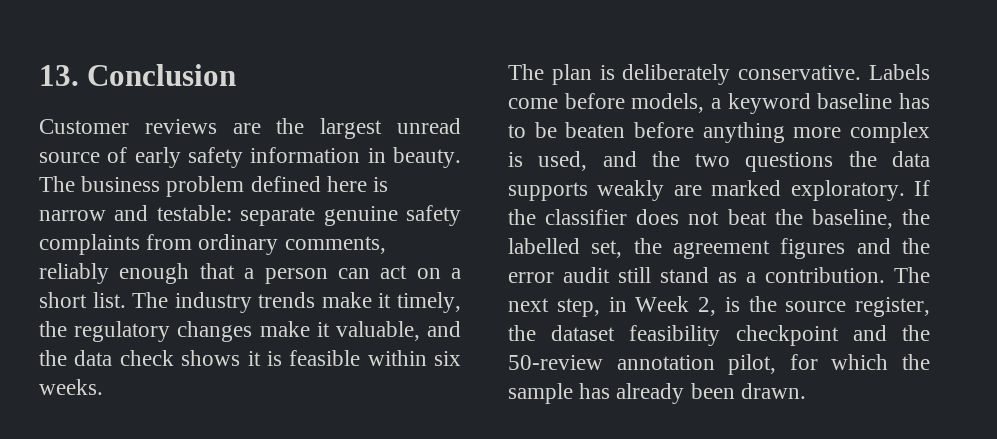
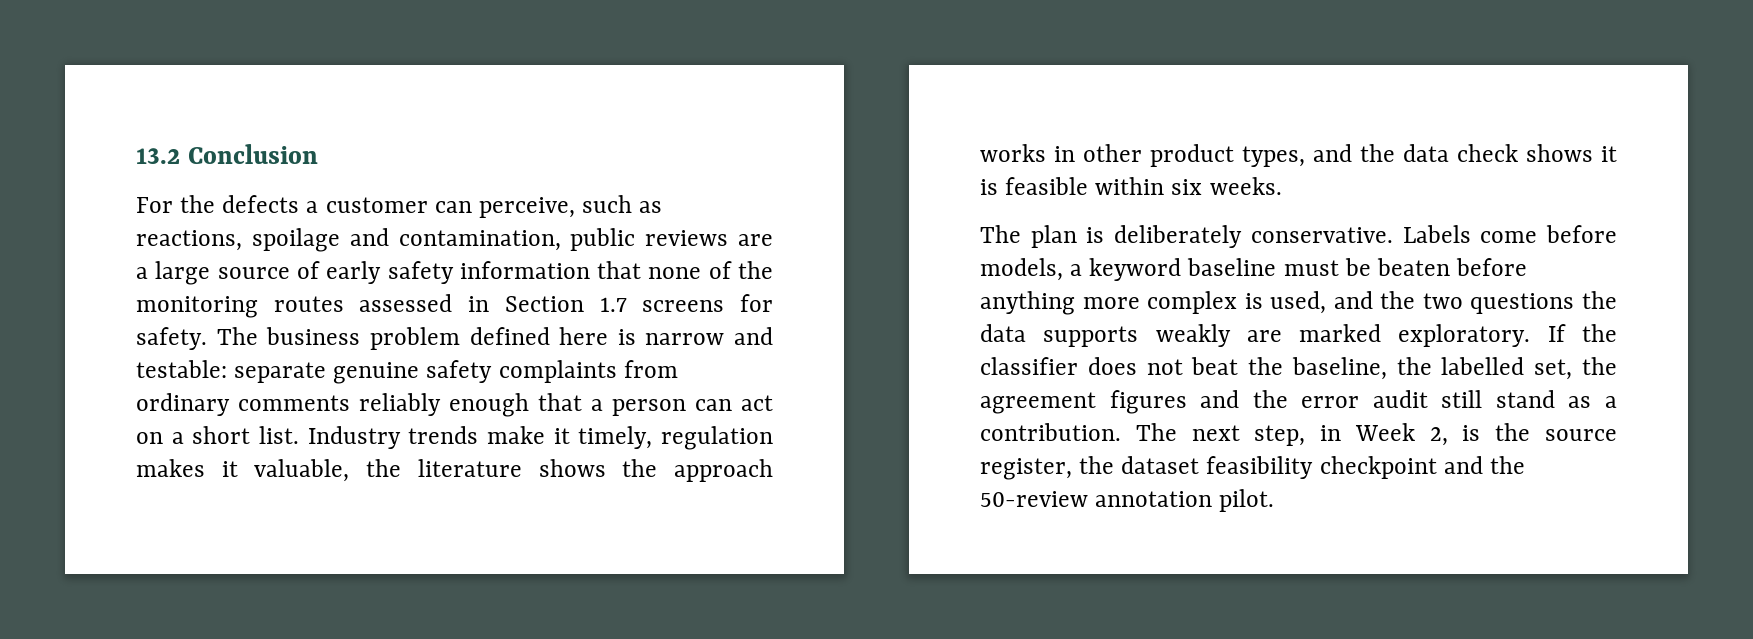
- 13. Conclusion
+ 13.2 Conclusion
- Customer reviews are the largest unread source of early safety information in beauty.
+ For the defects a customer can perceive, such as reactions, spoilage and contamination, public reviews are a large source of early safety information that none of the monitoring routes assessed in Section 1.7 screens for safety.
- The business problem defined here is narrow and testable: separate genuine safety complaints from ordinary comments, reliably enough that a person can act on a short list.
+ The business problem defined here is narrow and testable: separate genuine safety complaints from ordinary comments reliably enough that a person can act on a short list.
- The industry trends make it timely, the regulatory changes make it valuable, and the data check shows it is feasible within six weeks.
+ Industry trends make it timely, regulation makes it valuable, the literature shows the approach works in other product types, and the data check shows it is feasible within six weeks.
- Labels come before models, a keyword baseline has to be beaten before anything more complex is used, and the two questions the data supports weakly are marked exploratory.
+ Labels come before models, a keyword baseline must be beaten before anything more complex is used, and the two questions the data supports weakly are marked exploratory.
- The next step, in Week 2, is the source register, the dataset feasibility checkpoint and the 50-review annotation pilot, for which the sample has already been drawn.
+ The next step, in Week 2, is the source register, the dataset feasibility checkpoint and the 50-review annotation pilot.

